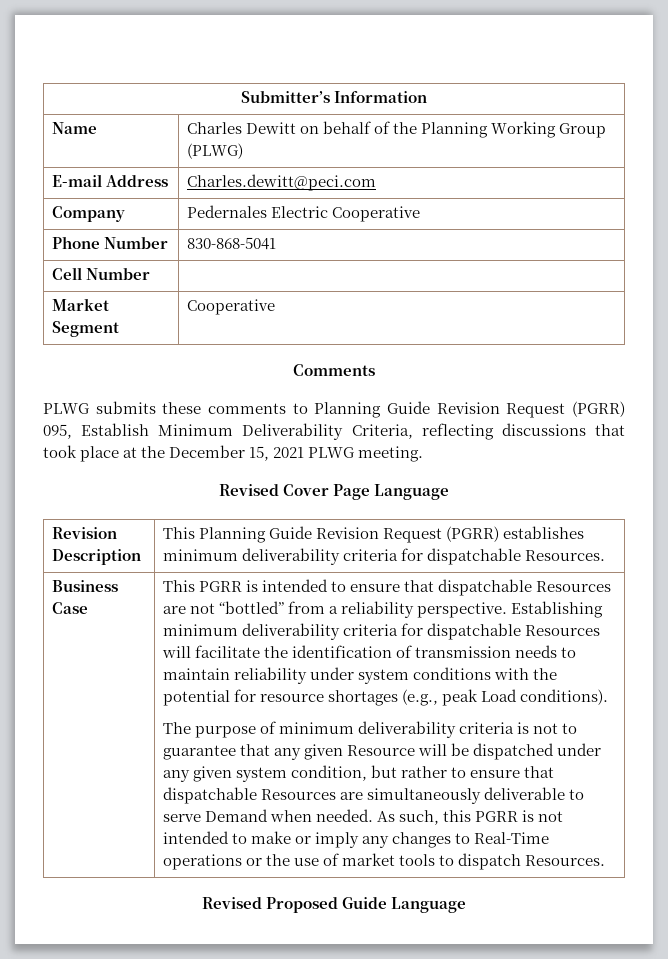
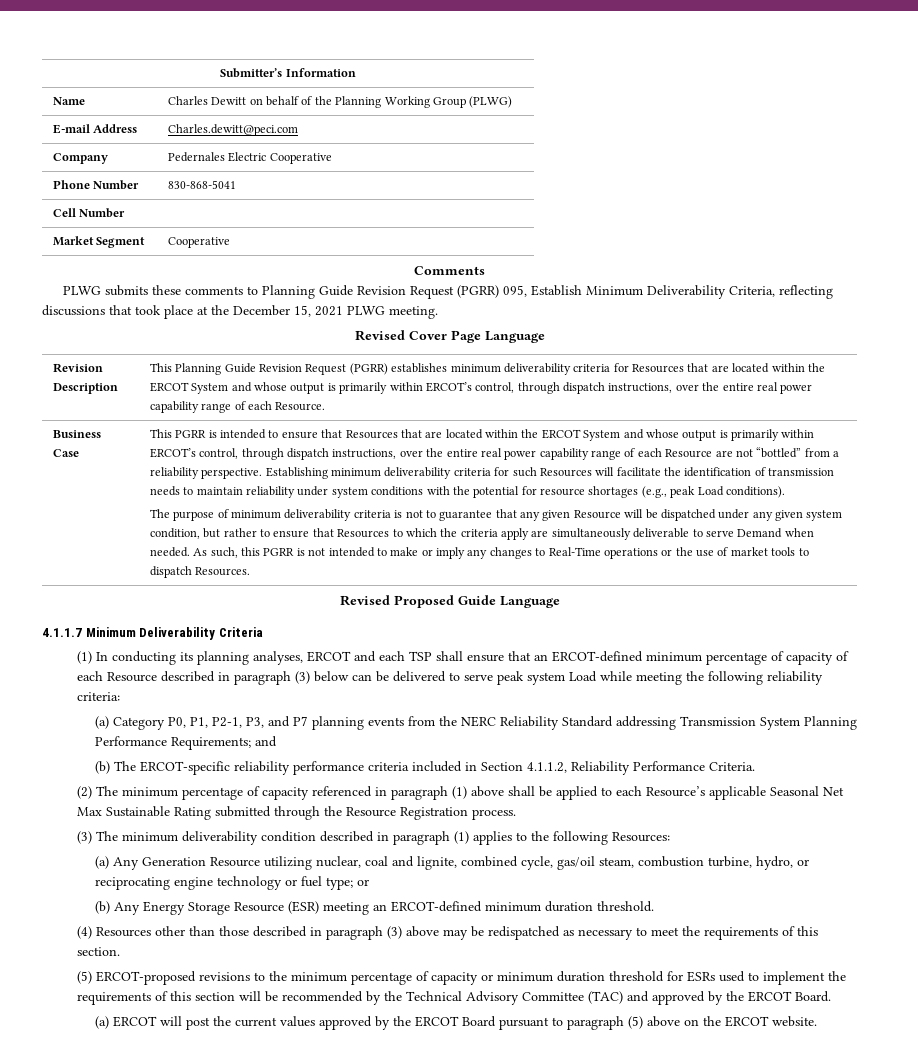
- This Planning Guide Revision Request (PGRR) establishes minimum deliverability criteria for dispatchable Resources.
+ This Planning Guide Revision Request (PGRR) establishes minimum deliverability criteria for Resources that are located within the ERCOT System and whose output is primarily within ERCOT’s control, through dispatch instructions, over the entire real power capability range of each Resource.
- This PGRR is intended to ensure that dispatchable Resources are not “bottled” from a reliability perspective.
+ This PGRR is intended to ensure that Resources that are located within the ERCOT System and whose output is primarily within ERCOT’s control, through dispatch instructions, over the entire real power capability range of each Resource are not “bottled” from a reliability perspective.
- Establishing minimum deliverability criteria for dispatchable Resources will facilitate the identification of transmission needs to maintain reliability under system conditions with the potential for resource shortages (e.g., peak Load conditions).
+ Establishing minimum deliverability criteria for such Resources will facilitate the identification of transmission needs to maintain reliability under system conditions with the potential for resource shortages (e.g., peak Load conditions).
- The purpose of minimum deliverability criteria is not to guarantee that any given Resource will be dispatched under any given system condition, but rather to ensure that dispatchable Resources are simultaneously deliverable to serve Demand when needed.
+ The purpose of minimum deliverability criteria is not to guarantee that any given Resource will be dispatched under any given system condition, but rather to ensure that Resources to which the criteria apply are simultaneously deliverable to serve Demand when needed.
+ 4.1.1.7 Minimum Deliverability Criteria
+ (1) In conducting its planning analyses, ERCOT and each TSP shall ensure that an ERCOT-defined minimum percentage of capacity of each Resource described in paragraph (3) below can be delivered to serve peak system Load while meeting the following reliability criteria:
+ (a) Category P0, P1, P2-1, P3, and P7 planning events from the NERC Reliability Standard addressing Transmission System Planning Performance Requirements; and
+ (b) The ERCOT-specific reliability performance criteria included in Section 4.1.1.2, Reliability Performance Criteria.
+ (2) The minimum percentage of capacity referenced in paragraph (1) above shall be applied to each Resource’s applicable Seasonal Net Max Sustainable Rating submitted through the Resource Registration process.
+ (3) The minimum deliverability condition described in paragraph (1) applies to the following Resources:
+ (a) Any Generation Resource utilizing nuclear, coal and lignite, combined cycle, gas/oil steam, combustion turbine, hydro, or reciprocating engine technology or fuel type; or
+ (b) Any Energy Storage Resource (ESR) meeting an ERCOT-defined minimum duration threshold.
+ (4) Resources other than those described in paragraph (3) above may be redispatched as necessary to meet the requirements of this section.
+ (5) ERCOT-proposed revisions to the minimum percentage of capacity or minimum duration threshold for ESRs used to implement the requirements of this section will be recommended by the Technical Advisory Committee (TAC) and approved by the ERCOT Board.
+ (a) ERCOT will post the current values approved by the ERCOT Board pursuant to paragraph (5) above on the ERCOT website.

